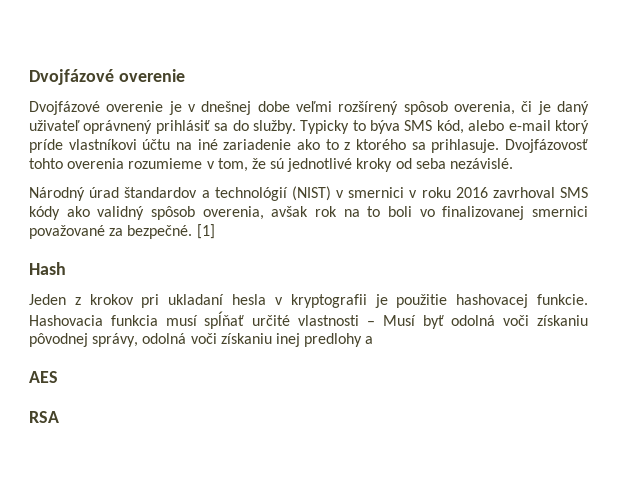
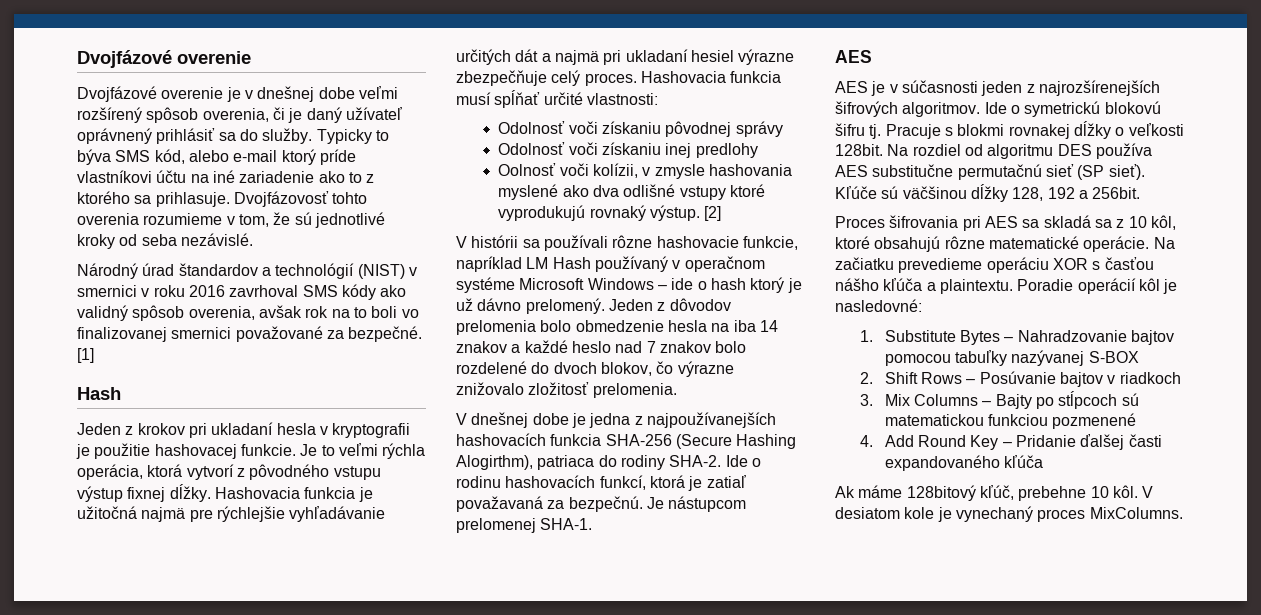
- Dvojfázové overenie je v dnešnej dobe veľmi rozšírený spôsob overenia, či je daný uživateľ oprávnený prihlásiť sa do služby.
+ Dvojfázové overenie je v dnešnej dobe veľmi rozšírený spôsob overenia, či je daný užívateľ oprávnený prihlásiť sa do služby.
+ Je to veľmi rýchla operácia, ktorá vytvorí z pôvodného vstupu výstup fixnej dĺžky. Hashovacia funkcia je užitočná najmä pre rýchlejšie vyhľadávanie určitých dát a najmä pri ukladaní hesiel výrazne zbezpečňuje celý proces.
- Hashovacia funkcia musí spĺňať určité vlastnosti – Musí byť odolná voči získaniu pôvodnej správy, odolná voči získaniu inej predlohy a
+ Hashovacia funkcia musí spĺňať určité vlastnosti:
+ Odolnosť voči získaniu pôvodnej správy
+ Odolnosť voči získaniu inej predlohy
+ Oolnosť voči kolízii, v zmysle hashovania myslené ako dva odlišné vstupy ktoré vyprodukujú rovnaký výstup. [2]
+ V histórii sa používali rôzne hashovacie funkcie, napríklad LM Hash používaný v operačnom systéme Microsoft Windows – ide o hash ktorý je už dávno prelomený. Jeden z dôvodov prelomenia bolo obmedzenie hesla na iba 14 znakov a každé heslo nad 7 znakov bolo rozdelené do dvoch blokov, čo výrazne znižovalo zložitosť prelomenia.
+ V dnešnej dobe je jedna z najpoužívanejších hashovacích funkcia SHA-256 (Secure Hashing Alogirthm), patriaca do rodiny SHA-2. Ide o rodinu hashovacích funkcí, ktorá je zatiaľ považavaná za bezpečnú. Je nástupcom prelomenej SHA-1.
  AES
- RSA
+ AES je v súčasnosti jeden z najrozšírenejších šifrových algoritmov. Ide o symetrickú blokovú šifru tj. Pracuje s blokmi rovnakej dĺžky o veľkosti 128bit. Na rozdiel od algoritmu DES používa AES substitučne permutačnú sieť (SP sieť). Kľúče sú väčšinou dĺžky 128, 192 a 256bit.
+ Proces šifrovania pri AES sa skladá sa z 10 kôl, ktoré obsahujú rôzne matematické operácie. Na začiatku prevedieme operáciu XOR s časťou nášho kľúča a plaintextu. Poradie operácií kôl je nasledovné:
+ 1. Substitute Bytes – Nahradzovanie bajtov pomocou tabuľky nazývanej S-BOX
+ 2. Shift Rows – Posúvanie bajtov v riadkoch
+ 3. Mix Columns – Bajty po stĺpcoch sú matematickou funkciou pozmenené
+ 4. Add Round Key – Pridanie ďalšej časti expandovaného kľúča
+ Ak máme 128bitový kľúč, prebehne 10 kôl. V desiatom kole je vynechaný proces MixColumns.

